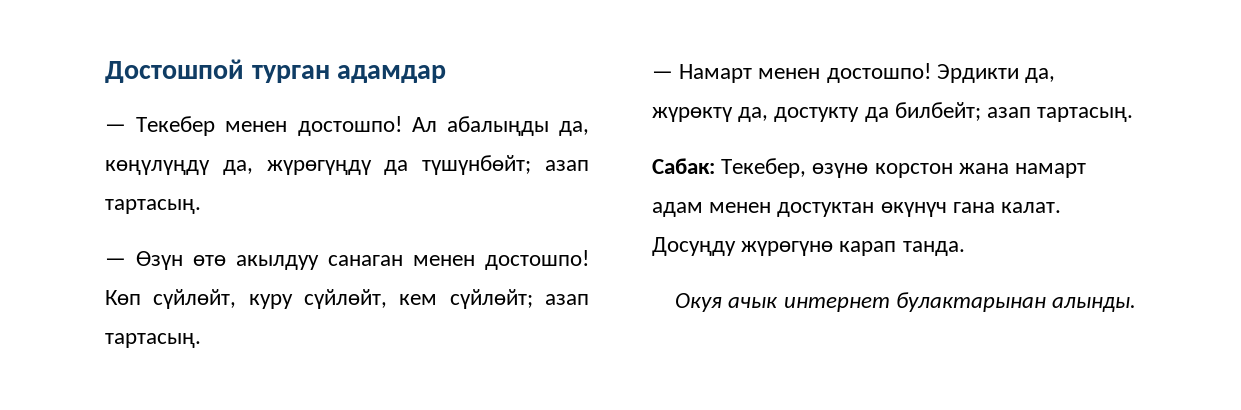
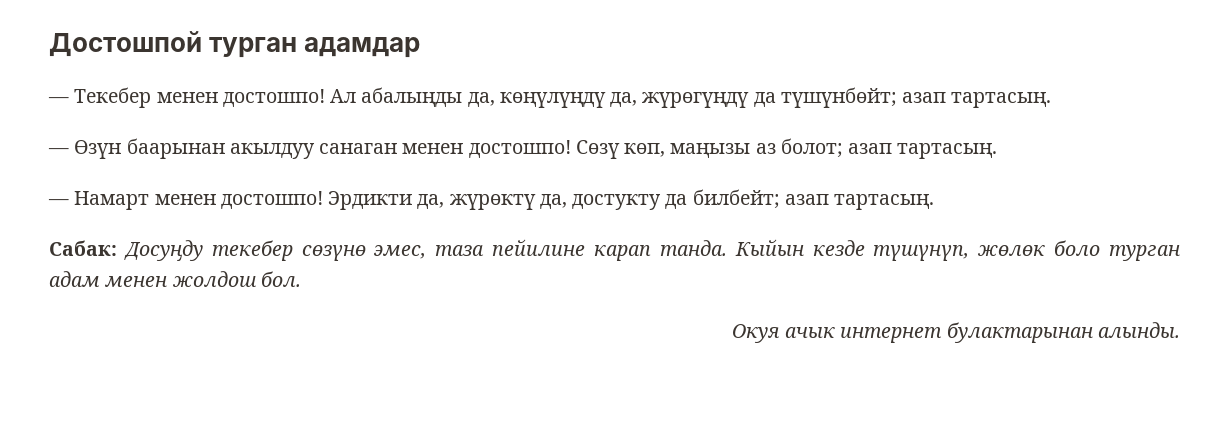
- — Өзүн өтө акылдуу санаган менен достошпо!
+ — Өзүн баарынан акылдуу санаган менен достошпо!
- Көп сүйлөйт, куру сүйлөйт, кем сүйлөйт; азап тартасың.
+ Сөзү көп, маңызы аз болот; азап тартасың.
- Сабак: Текебер, өзүнө корстон жана намарт адам менен достуктан өкүнүч гана калат. Досуңду жүрөгүнө карап танда.
+ Сабак: Досуңду текебер сөзүнө эмес, таза пейилине карап танда. Кыйын кезде түшүнүп, жөлөк боло турган адам менен жолдош бол.

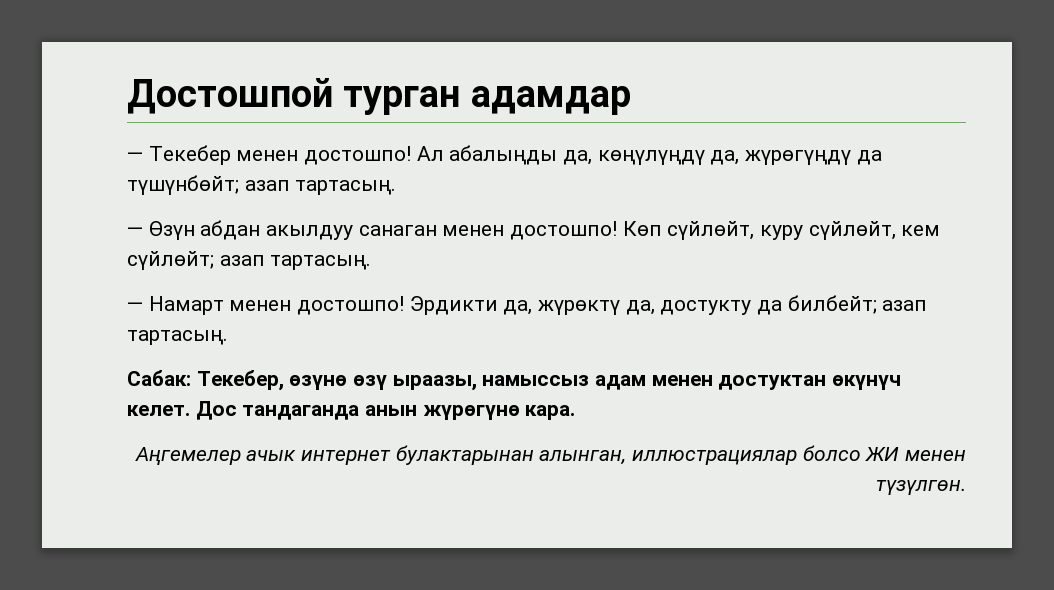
- — Өзүн баарынан акылдуу санаган менен достошпо!
+ — Өзүн абдан акылдуу санаган менен достошпо!
- Сөзү көп, маңызы аз болот; азап тартасың.
+ Көп сүйлөйт, куру сүйлөйт, кем сүйлөйт; азап тартасың.
- Сабак: Досуңду текебер сөзүнө эмес, таза пейилине карап танда. Кыйын кезде түшүнүп, жөлөк боло турган адам менен жолдош бол.
- Окуя ачык интернет булактарынан алынды.
+ Сабак: Текебер, өзүнө өзү ыраазы, намыссыз адам менен достуктан өкүнүч келет. Дос тандаганда анын жүрөгүнө кара.
+ Аңгемелер ачык интернет булактарынан алынган, иллюстрациялар болсо ЖИ менен түзүлгөн.

